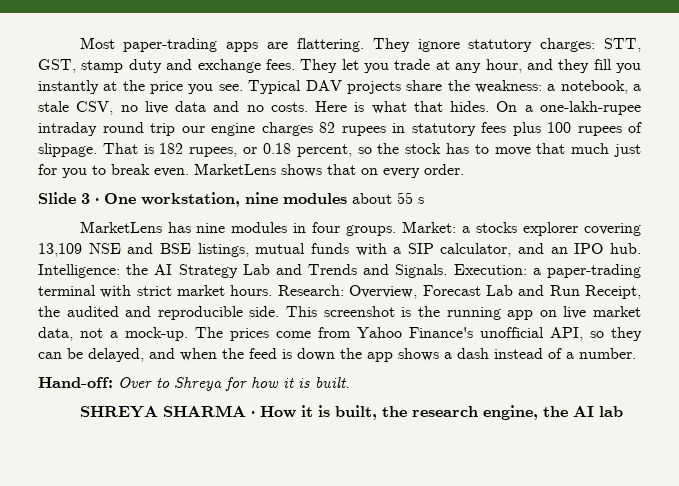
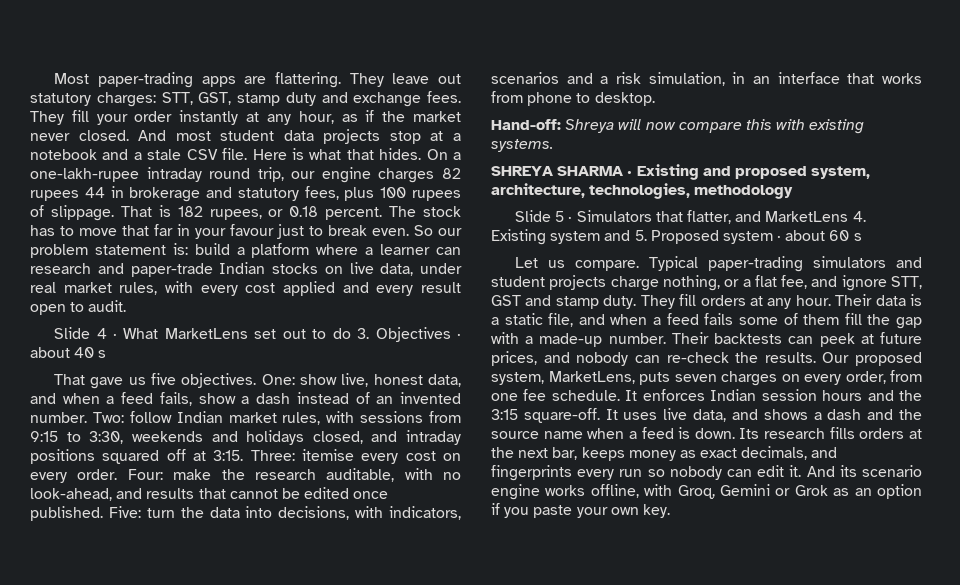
- They ignore statutory charges: STT, GST, stamp duty and exchange fees.
+ They leave out statutory charges: STT, GST, stamp duty and exchange fees.
- They let you trade at any hour, and they fill you instantly at the price you see. Typical DAV projects share the weakness: a notebook, a stale CSV, no live data and no costs.
+ They fill your order instantly at any hour, as if the market never closed. And most student data projects stop at a notebook and a stale CSV file.
- On a one-lakh-rupee intraday round trip our engine charges 82 rupees in statutory fees plus 100 rupees of slippage.
+ On a one-lakh-rupee intraday round trip, our engine charges 82 rupees 44 in brokerage and statutory fees, plus 100 rupees of slippage.
- That is 182 rupees, or 0.18 percent, so the stock has to move that much just for you to break even. MarketLens shows that on every order.
- Slide 3 · One workstation, nine modules about 55 s
- MarketLens has nine modules in four groups. Market: a stocks explorer covering 13,109 NSE and BSE listings, mutual funds with a SIP calculator, and an IPO hub. Intelligence: the AI Strategy Lab and Trends and Signals. Execution: a paper-trading terminal with strict market hours. Research: Overview, Forecast Lab and Run Receipt, the audited and reproducible side. This screenshot is the running app on live market data, not a mock-up. The prices come from Yahoo Finance's unofficial API, so they can be delayed, and when the feed is down the app shows a dash instead of a number.
- Hand-off: Over to Shreya for how it is built.
- SHREYA SHARMA · How it is built, the research engine, the AI lab
+ That is 182 rupees, or 0.18 percent. The stock has to move that far in your favour just to break even. So our problem statement is: build a platform where a learner can research and paper-trade Indian stocks on live data, under real market rules, with every cost applied and every result open to audit.
+ Slide 4 · What MarketLens set out to do 3. Objectives · about 40 s
+ That gave us five objectives. One: show live, honest data, and when a feed fails, show a dash instead of an invented number. Two: follow Indian market rules, with sessions from 9:15 to 3:30, weekends and holidays closed, and intraday positions squared off at 3:15. Three: itemise every cost on every order. Four: make the research auditable, with no look-ahead, and results that cannot be edited once published. Five: turn the data into decisions, with indicators, scenarios and a risk simulation, in an interface that works from phone to desktop.
+ Hand-off: Shreya will now compare this with existing systems.
+ SHREYA SHARMA · Existing and proposed system, architecture, technologies, methodology
+ Slide 5 · Simulators that flatter, and MarketLens 4. Existing system and 5. Proposed system · about 60 s
+ Let us compare. Typical paper-trading simulators and student projects charge nothing, or a flat fee, and ignore STT, GST and stamp duty. They fill orders at any hour. Their data is a static file, and when a feed fails some of them fill the gap with a made-up number. Their backtests can peek at future prices, and nobody can re-check the results. Our proposed system, MarketLens, puts seven charges on every order, from one fee schedule. It enforces Indian session hours and the 3:15 square-off. It uses live data, and shows a dash and the source name when a feed is down. Its research fills orders at the next bar, keeps money as exact decimals, and fingerprints every run so nobody can edit it. And its scenario engine works offline, with Groq, Gemini or Grok as an option if you paste your own key.

